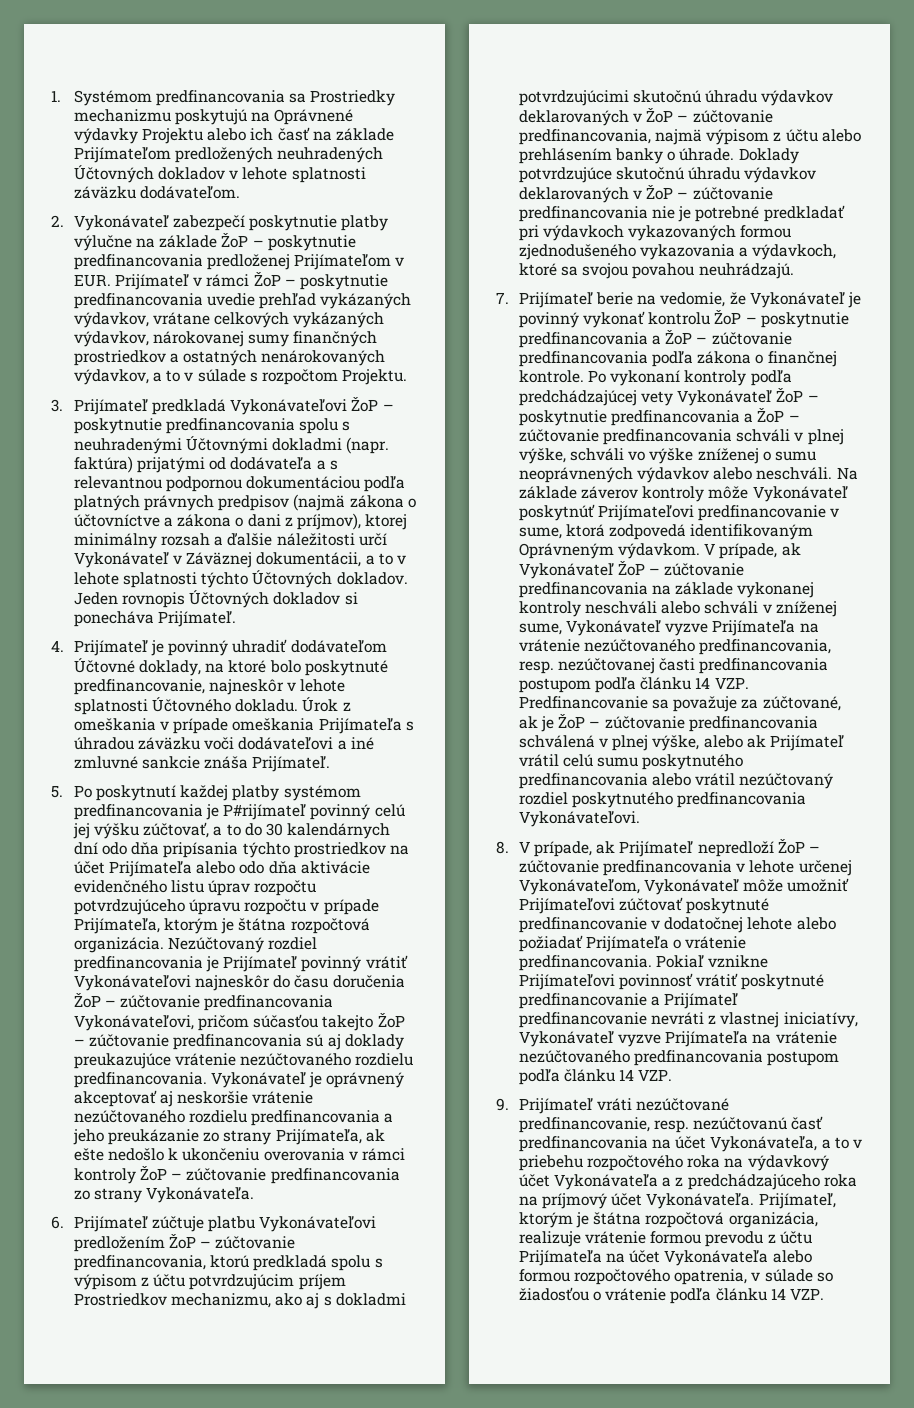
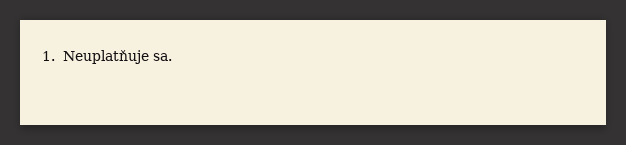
- 1. Systémom predfinancovania sa Prostriedky mechanizmu poskytujú na Oprávnené výdavky Projektu alebo ich časť na základe Prijímateľom predložených neuhradených Účtovných dokladov v lehote splatnosti záväzku dodávateľom.
- 2. Vykonávateľ zabezpečí poskytnutie platby výlučne na základe ŽoP – poskytnutie predfinancovania predloženej Prijímateľom v EUR. Prijímateľ v rámci ŽoP – poskytnutie predfinancovania uvedie prehľad vykázaných výdavkov, vrátane celkových vykázaných výdavkov, nárokovanej sumy finančných prostriedkov a ostatných nenárokovaných výdavkov, a to v súlade s rozpočtom Projektu.
- 3. Prijímateľ predkladá Vykonávateľovi ŽoP – poskytnutie predfinancovania spolu s neuhradenými Účtovnými dokladmi (napr. faktúra) prijatými od dodávateľa a s relevantnou podpornou dokumentáciou podľa platných právnych predpisov (najmä zákona o účtovníctve a zákona o dani z príjmov), ktorej minimálny rozsah a ďalšie náležitosti určí Vykonávateľ v Záväznej dokumentácii, a to v lehote splatnosti týchto Účtovných dokladov. Jeden rovnopis Účtovných dokladov si ponecháva Prijímateľ.
- 4. Prijímateľ je povinný uhradiť dodávateľom Účtovné doklady, na ktoré bolo poskytnuté predfinancovanie, najneskôr v lehote splatnosti Účtovného dokladu. Úrok z omeškania v prípade omeškania Prijímateľa s úhradou záväzku voči dodávateľovi a iné zmluvné sankcie znáša Prijímateľ.
- 5. Po poskytnutí každej platby systémom predfinancovania je P#rijímateľ povinný celú jej výšku zúčtovať, a to do 30 kalendárnych dní odo dňa pripísania týchto prostriedkov na účet Prijímateľa alebo odo dňa aktivácie evidenčného listu úprav rozpočtu potvrdzujúceho úpravu rozpočtu v prípade Prijímateľa, ktorým je štátna rozpočtová organizácia. Nezúčtovaný rozdiel predfinancovania je Prijímateľ povinný vrátiť Vykonávateľovi najneskôr do času doručenia ŽoP – zúčtovanie predfinancovania Vykonávateľovi, pričom súčasťou takejto ŽoP – zúčtovanie predfinancovania sú aj doklady preukazujúce vrátenie nezúčtovaného rozdielu predfinancovania. Vykonávateľ je oprávnený akceptovať aj neskoršie vrátenie nezúčtovaného rozdielu predfinancovania a jeho preukázanie zo strany Prijímateľa, ak ešte nedošlo k ukončeniu overovania v rámci kontroly ŽoP – zúčtovanie predfinancovania zo strany Vykonávateľa.
- 6. Prijímateľ zúčtuje platbu Vykonávateľovi predložením ŽoP – zúčtovanie predfinancovania, ktorú predkladá spolu s výpisom z účtu potvrdzujúcim príjem Prostriedkov mechanizmu, ako aj s dokladmi potvrdzujúcimi skutočnú úhradu výdavkov deklarovaných v ŽoP – zúčtovanie predfinancovania, najmä výpisom z účtu alebo prehlásením banky o úhrade. Doklady potvrdzujúce skutočnú úhradu výdavkov deklarovaných v ŽoP – zúčtovanie predfinancovania nie je potrebné predkladať pri výdavkoch vykazovaných formou zjednodušeného vykazovania a výdavkoch, ktoré sa svojou povahou neuhrádzajú.
- 7. Prijímateľ berie na vedomie, že Vykonávateľ je povinný vykonať kontrolu ŽoP – poskytnutie predfinancovania a ŽoP – zúčtovanie predfinancovania podľa zákona o finančnej kontrole. Po vykonaní kontroly podľa predchádzajúcej vety Vykonávateľ ŽoP – poskytnutie predfinancovania a ŽoP – zúčtovanie predfinancovania schváli v plnej výške, schváli vo výške zníženej o sumu neoprávnených výdavkov alebo neschváli. Na základe záverov kontroly môže Vykonávateľ poskytnúť Prijímateľovi predfinancovanie v sume, ktorá zodpovedá identifikovaným Oprávneným výdavkom. V prípade, ak Vykonávateľ ŽoP – zúčtovanie predfinancovania na základe vykonanej kontroly neschváli alebo schváli v zníženej sume, Vykonávateľ vyzve Prijímateľa na vrátenie nezúčtovaného predfinancovania, resp. nezúčtovanej časti predfinancovania postupom podľa článku 14 VZP. Predfinancovanie sa považuje za zúčtované, ak je ŽoP – zúčtovanie predfinancovania schválená v plnej výške, alebo ak Prijímateľ vrátil celú sumu poskytnutého predfinancovania alebo vrátil nezúčtovaný rozdiel poskytnutého predfinancovania Vykonávateľovi.
- 8. V prípade, ak Prijímateľ nepredloží ŽoP – zúčtovanie predfinancovania v lehote určenej Vykonávateľom, Vykonávateľ môže umožniť Prijímateľovi zúčtovať poskytnuté predfinancovanie v dodatočnej lehote alebo požiadať Prijímateľa o vrátenie predfinancovania. Pokiaľ vznikne Prijímateľovi povinnosť vrátiť poskytnuté predfinancovanie a Prijímateľ predfinancovanie nevráti z vlastnej iniciatívy, Vykonávateľ vyzve Prijímateľa na vrátenie nezúčtovaného predfinancovania postupom podľa článku 14 VZP.
- 9. Prijímateľ vráti nezúčtované predfinancovanie, resp. nezúčtovanú časť predfinancovania na účet Vykonávateľa, a to v priebehu rozpočtového roka na výdavkový účet Vykonávateľa a z predchádzajúceho roka na príjmový účet Vykonávateľa. Prijímateľ, ktorým je štátna rozpočtová organizácia, realizuje vrátenie formou prevodu z účtu Prijímateľa na účet Vykonávateľa alebo formou rozpočtového opatrenia, v súlade so žiadosťou o vrátenie podľa článku 14 VZP.
+ 1. Neuplatňuje sa.

